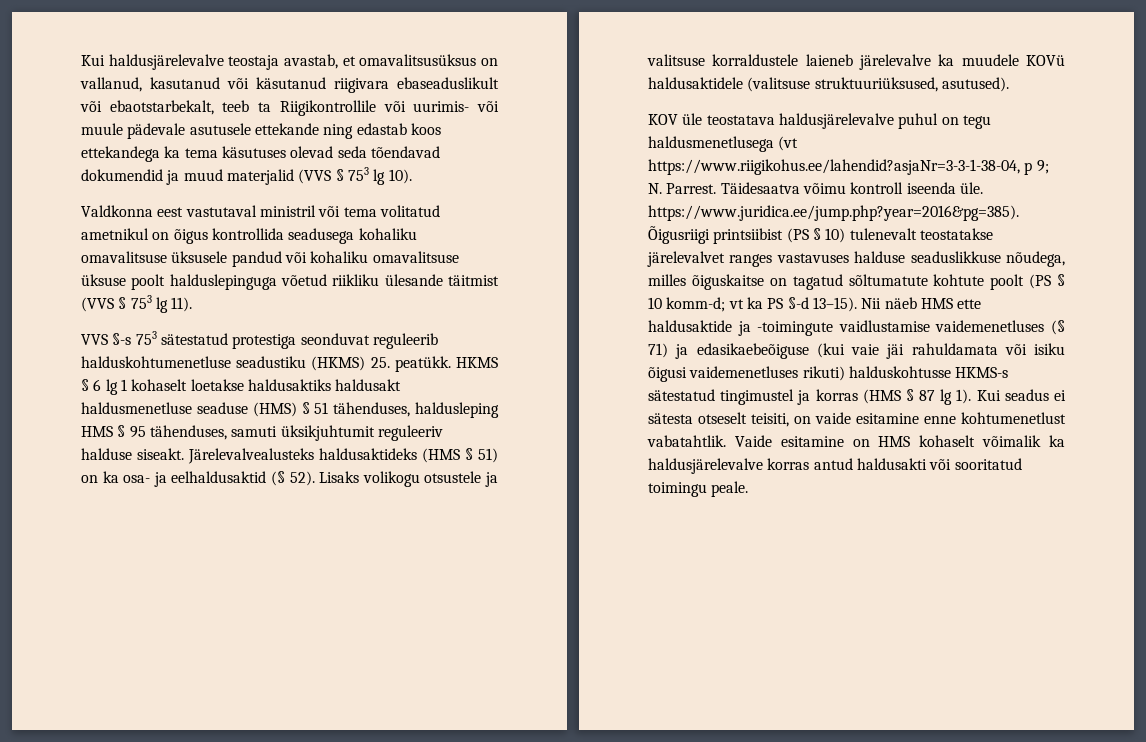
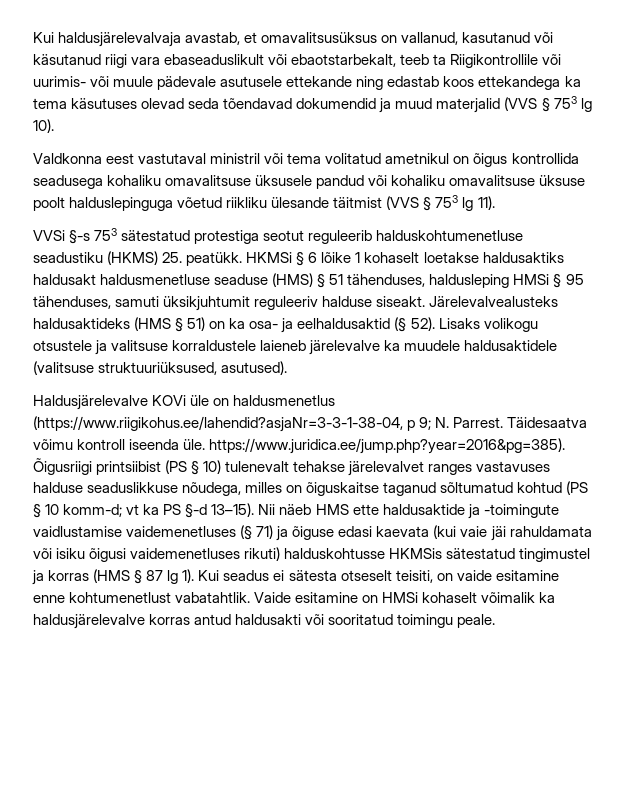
- Kui haldusjärelevalve teostaja avastab, et omavalitsusüksus on vallanud, kasutanud või käsutanud riigivara ebaseaduslikult või ebaotstarbekalt, teeb ta Riigikontrollile või uurimis- või muule pädevale asutusele ettekande ning edastab koos ettekandega ka tema käsutuses olevad seda tõendavad dokumendid ja muud materjalid (VVS § 753 lg 10).
+ Kui haldusjärelevalvaja avastab, et omavalitsusüksus on vallanud, kasutanud või käsutanud riigi vara ebaseaduslikult või ebaotstarbekalt, teeb ta Riigikontrollile või uurimis- või muule pädevale asutusele ettekande ning edastab koos ettekandega ka tema käsutuses olevad seda tõendavad dokumendid ja muud materjalid (VVS § 753 lg 10).
- VVS §-s 753 sätestatud protestiga seonduvat reguleerib halduskohtumenetluse seadustiku (HKMS) 25. peatükk.
+ VVSi §-s 753 sätestatud protestiga seotut reguleerib halduskohtumenetluse seadustiku (HKMS) 25. peatükk.
- HKMS § 6 lg 1 kohaselt loetakse haldusaktiks haldusakt haldusmenetluse seaduse (HMS) § 51 tähenduses, haldusleping HMS § 95 tähenduses, samuti üksikjuhtumit reguleeriv halduse siseakt.
+ HKMSi § 6 lõike 1 kohaselt loetakse haldusaktiks haldusakt haldusmenetluse seaduse (HMS) § 51 tähenduses, haldusleping HMSi § 95 tähenduses, samuti üksikjuhtumit reguleeriv halduse siseakt.
- Lisaks volikogu otsustele ja valitsuse korraldustele laieneb järelevalve ka muudele KOVü haldusaktidele (valitsuse struktuuriüksused, asutused).
+ Lisaks volikogu otsustele ja valitsuse korraldustele laieneb järelevalve ka muudele haldusaktidele (valitsuse struktuuriüksused, asutused).
- KOV üle teostatava haldusjärelevalve puhul on tegu haldusmenetlusega (vt https://www.riigikohus.ee/lahendid?asjaNr=3-3-1-38-04, p 9; N. Parrest.
+ Haldusjärelevalve KOVi üle on haldusmenetlus (https://www.riigikohus.ee/lahendid?asjaNr=3-3-1-38-04, p 9; N. Parrest.
- Täidesaatva võimu kontroll iseenda üle. https://www.juridica.ee/jump.php?year=2016&pg=385). Õigusriigi printsiibist (PS § 10) tulenevalt teostatakse järelevalvet ranges vastavuses halduse seaduslikkuse nõudega, milles õiguskaitse on tagatud sõltumatute kohtute poolt (PS § 10 komm-d; vt ka PS §-d 13–15).
+ Täidesaatva võimu kontroll iseenda üle. https://www.juridica.ee/jump.php?year=2016&pg=385). Õigusriigi printsiibist (PS § 10) tulenevalt tehakse järelevalvet ranges vastavuses halduse seaduslikkuse nõudega, milles on õiguskaitse taganud sõltumatud kohtud (PS § 10 komm-d; vt ka PS §-d 13–15).
- Nii näeb HMS ette haldusaktide ja -toimingute vaidlustamise vaidemenetluses (§ 71) ja edasikaebeõiguse (kui vaie jäi rahuldamata või isiku õigusi vaidemenetluses rikuti) halduskohtusse HKMS-s sätestatud tingimustel ja korras (HMS § 87 lg 1).
+ Nii näeb HMS ette haldusaktide ja -toimingute vaidlustamise vaidemenetluses (§ 71) ja õiguse edasi kaevata (kui vaie jäi rahuldamata või isiku õigusi vaidemenetluses rikuti) halduskohtusse HKMSis sätestatud tingimustel ja korras (HMS § 87 lg 1).
- Vaide esitamine on HMS kohaselt võimalik ka haldusjärelevalve korras antud haldusakti või sooritatud toimingu peale.
+ Vaide esitamine on HMSi kohaselt võimalik ka haldusjärelevalve korras antud haldusakti või sooritatud toimingu peale.

